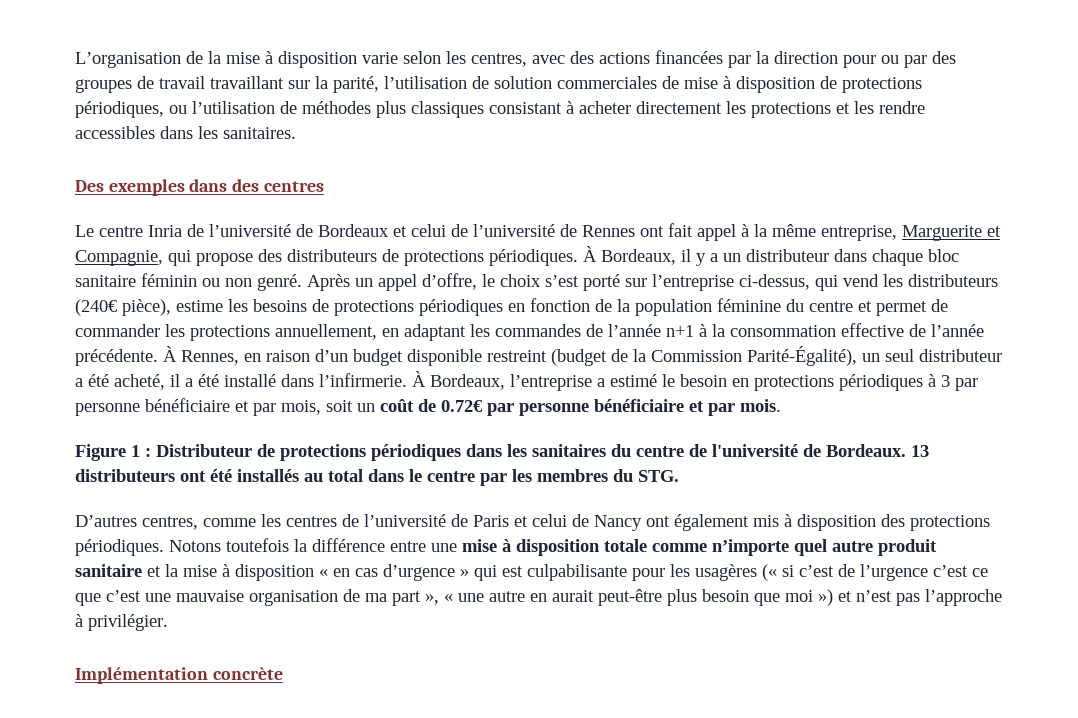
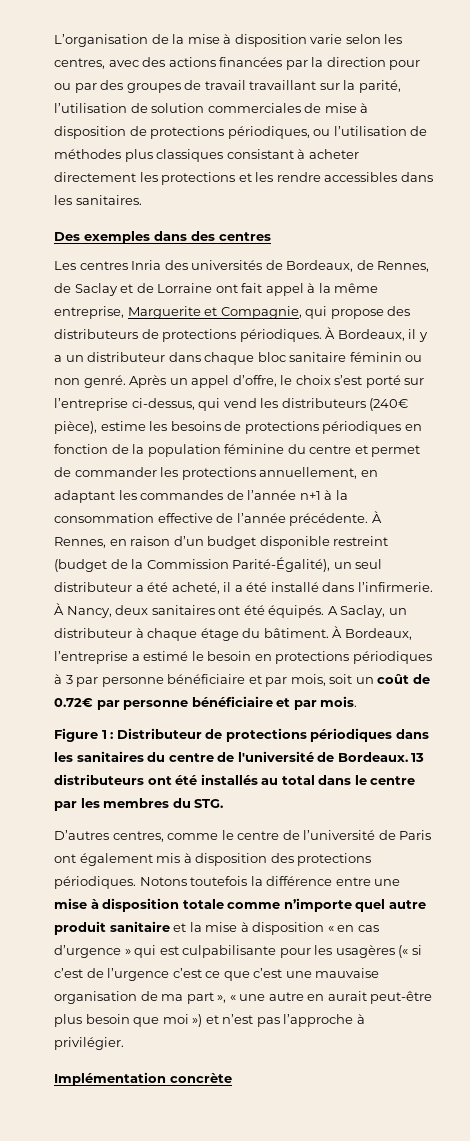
- Le centre Inria de l’université de Bordeaux et celui de l’université de Rennes ont fait appel à la même entreprise, Marguerite et Compagnie, qui propose des distributeurs de protections périodiques.
+ Les centres Inria des universités de Bordeaux, de Rennes, de Saclay et de Lorraine ont fait appel à la même entreprise, Marguerite et Compagnie, qui propose des distributeurs de protections périodiques.
- À Bordeaux, l’entreprise a estimé le besoin en protections périodiques à 3 par personne bénéficiaire et par mois, soit un coût de 0.72€ par personne bénéficiaire et par mois.
+ À Nancy, deux sanitaires ont été équipés. A Saclay, un distributeur à chaque étage du bâtiment. À Bordeaux, l’entreprise a estimé le besoin en protections périodiques à 3 par personne bénéficiaire et par mois, soit un coût de 0.72€ par personne bénéficiaire et par mois.
- D’autres centres, comme les centres de l’université de Paris et celui de Nancy ont également mis à disposition des protections périodiques.
+ D’autres centres, comme le centre de l’université de Paris ont également mis à disposition des protections périodiques.

